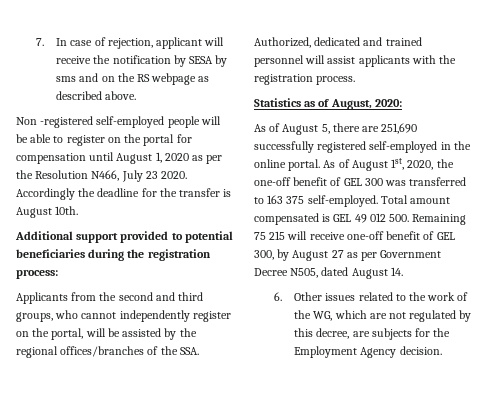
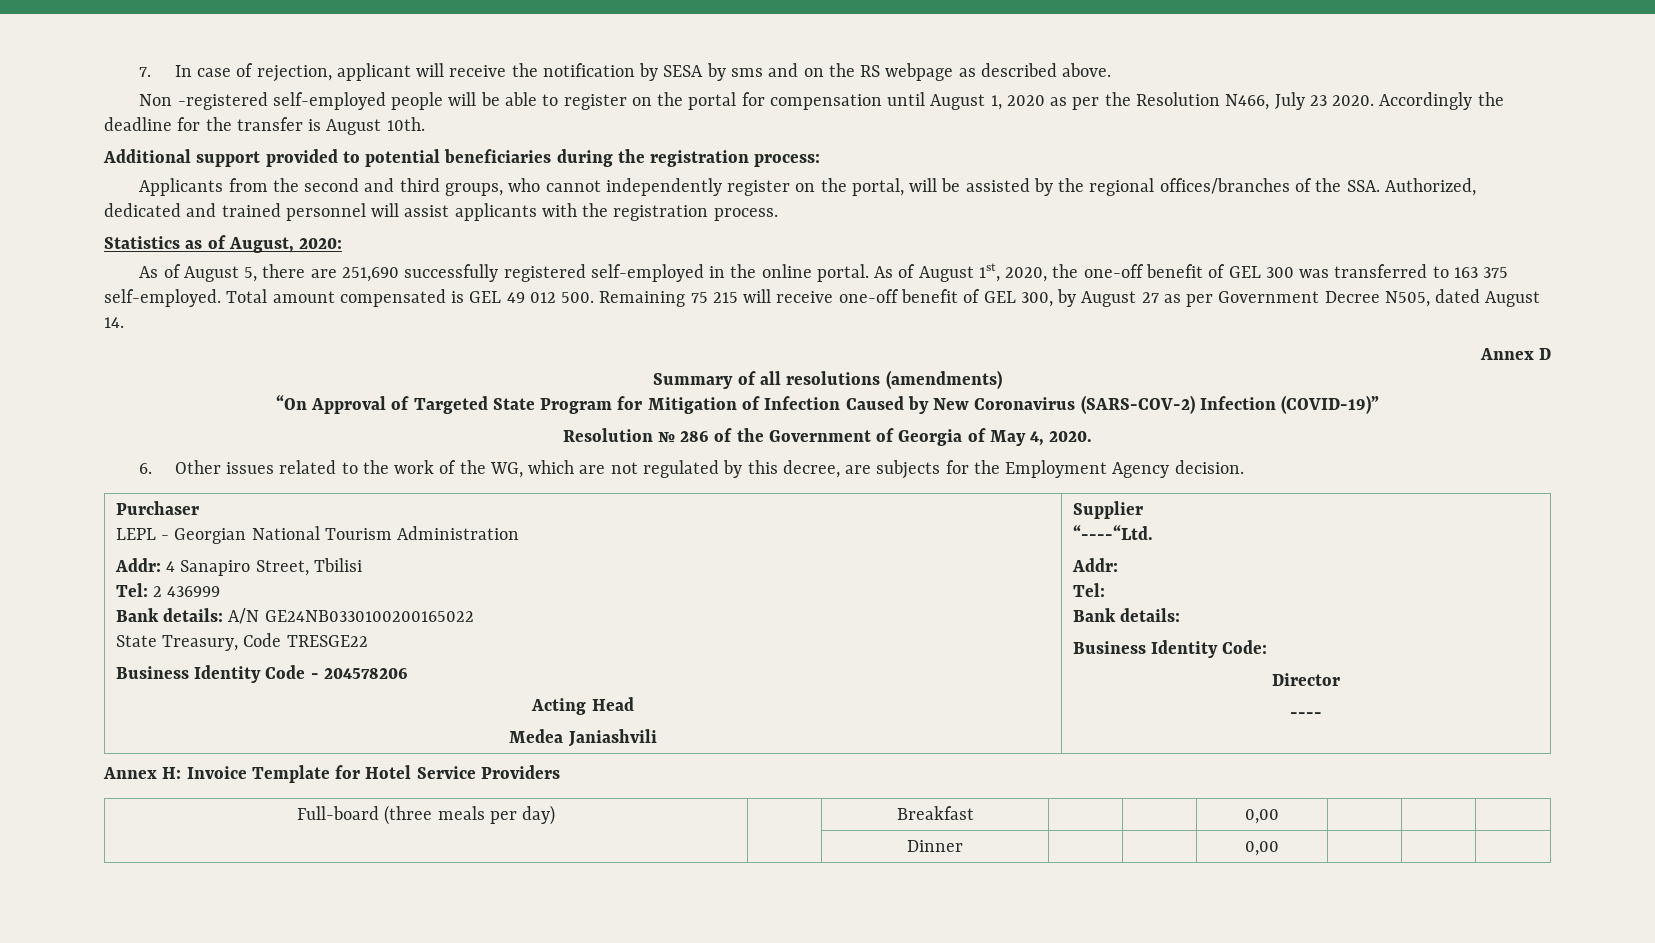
+ Annex D
+ Summary of all resolutions (amendments)
+ “On Approval of Targeted State Program for Mitigation of Infection Caused by New Coronavirus (SARS-COV-2) Infection (COVID-19)”
+ Resolution № 286 of the Government of Georgia of May 4, 2020.
+ Purchaser
+ LEPL - Georgian National Tourism Administration
+ Addr: 4 Sanapiro Street, Tbilisi
+ Tel: 2 436999
+ Bank details: A/N GE24NB0330100200165022
+ State Treasury, Code TRESGE22
+ Business Identity Code - 204578206
+ Acting Head
+ Medea Janiashvili | Supplier
+ “----“Ltd.
+ Addr:
+ Tel:
+ Bank details:
+ Business Identity Code:
+ Director
+ ----
+ Annex H: Invoice Template for Hotel Service Providers
+ Full-board (three meals per day) | | Breakfast | | | 0,00 | | |
+ | | Dinner | | | 0,00 | | |

